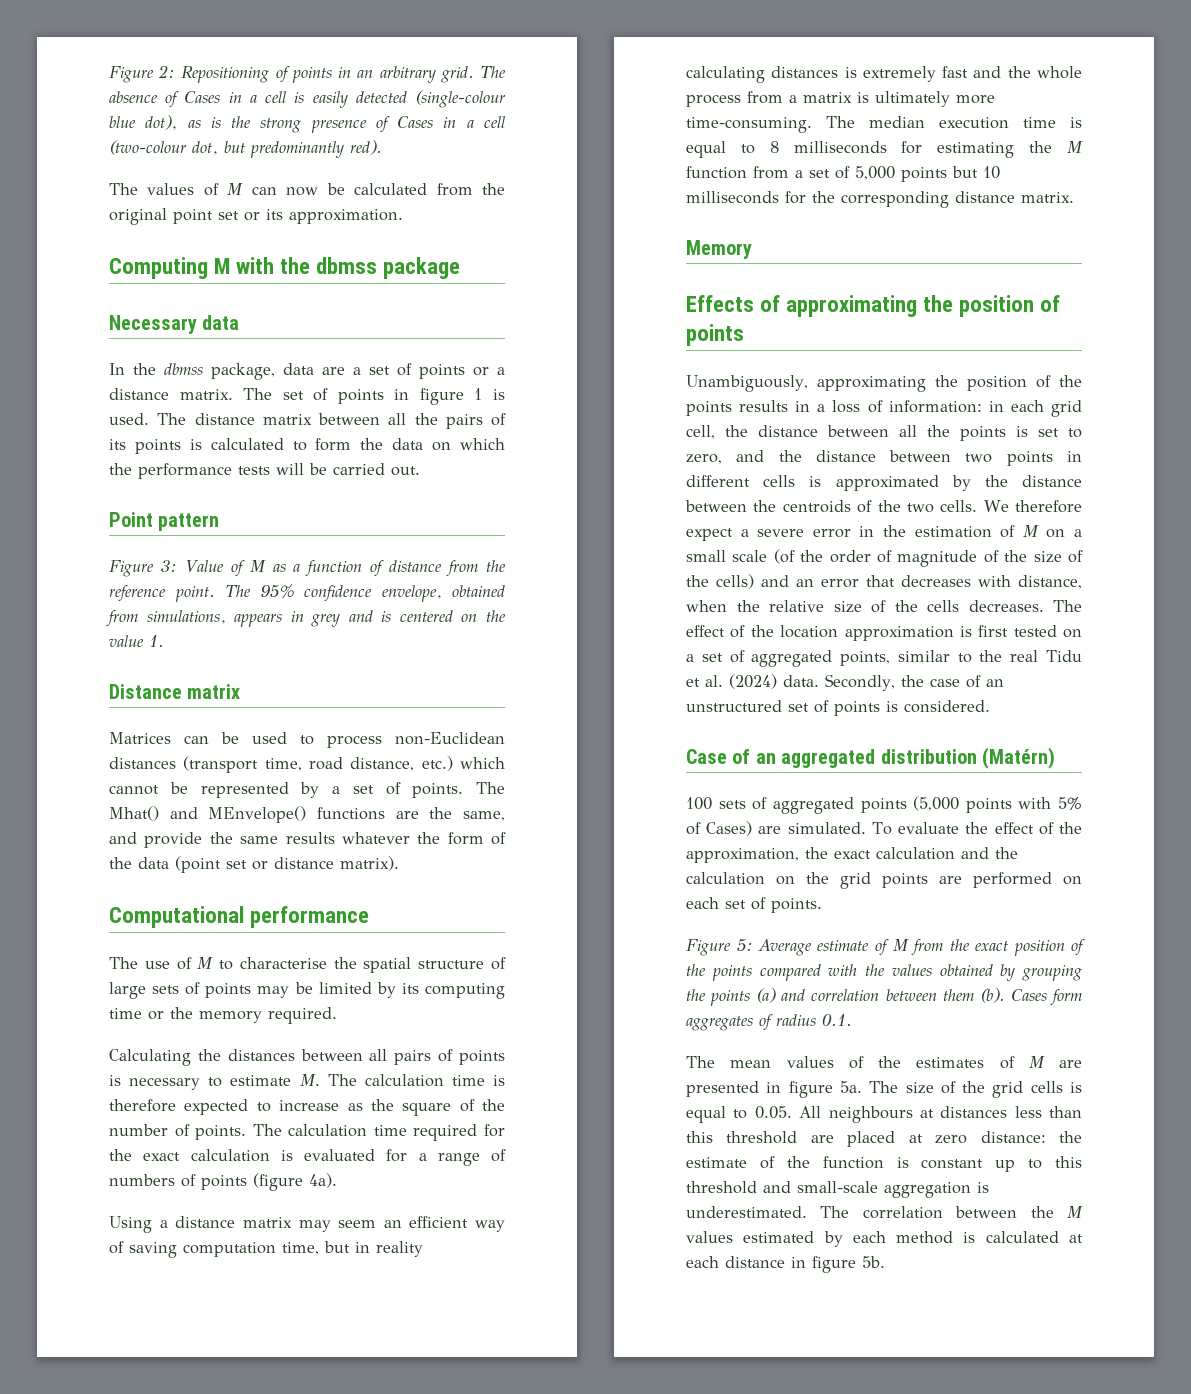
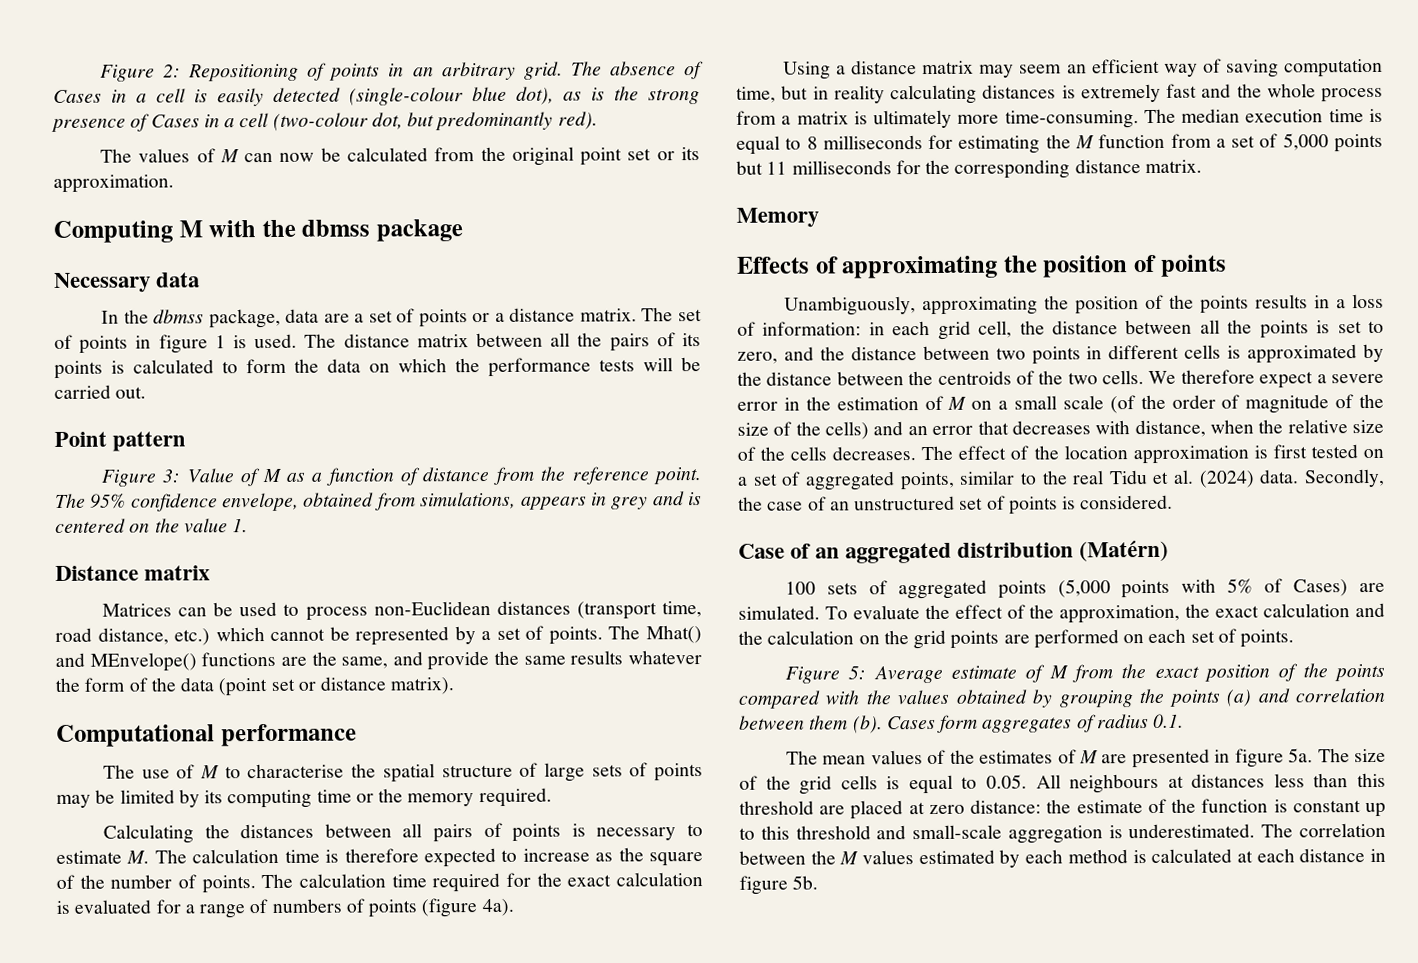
- The median execution time is equal to 8 milliseconds for estimating the M function from a set of 5,000 points but 10 milliseconds for the corresponding distance matrix.
+ The median execution time is equal to 8 milliseconds for estimating the M function from a set of 5,000 points but 11 milliseconds for the corresponding distance matrix.

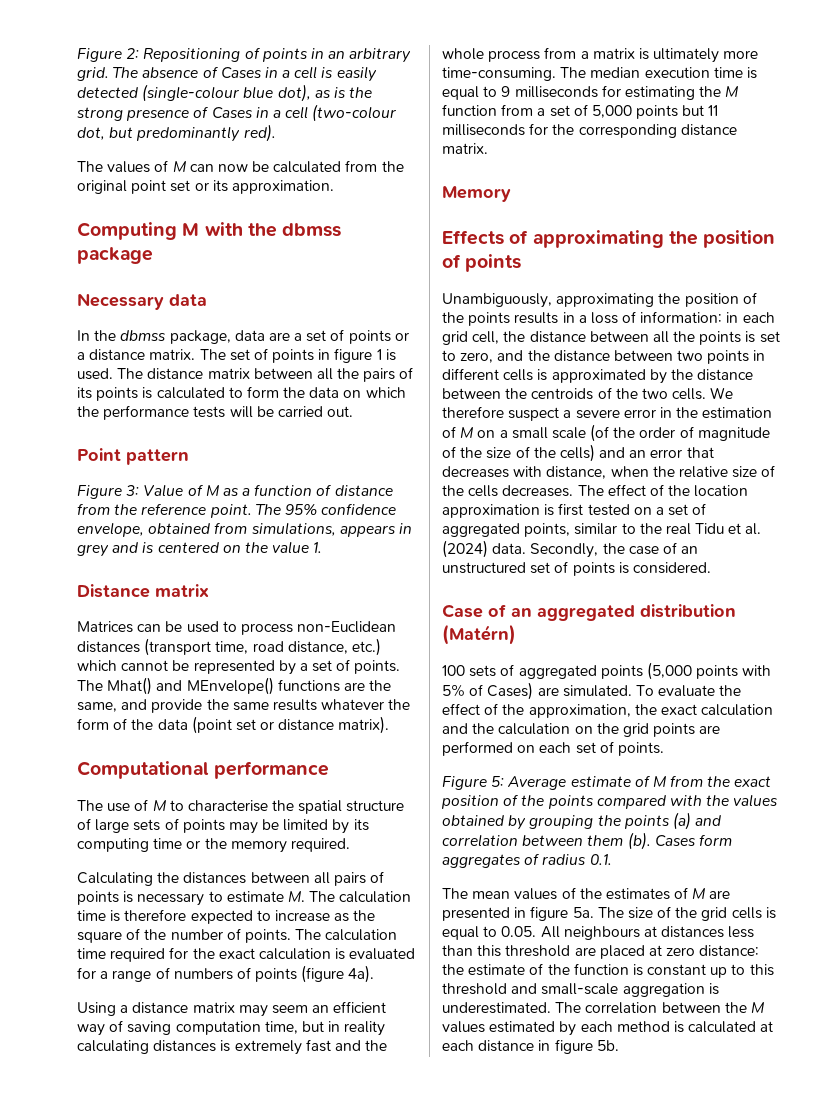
- The median execution time is equal to 8 milliseconds for estimating the M function from a set of 5,000 points but 11 milliseconds for the corresponding distance matrix.
+ The median execution time is equal to 9 milliseconds for estimating the M function from a set of 5,000 points but 11 milliseconds for the corresponding distance matrix.
- We therefore expect a severe error in the estimation of M on a small scale (of the order of magnitude of the size of the cells) and an error that decreases with distance, when the relative size of the cells decreases.
+ We therefore suspect a severe error in the estimation of M on a small scale (of the order of magnitude of the size of the cells) and an error that decreases with distance, when the relative size of the cells decreases.

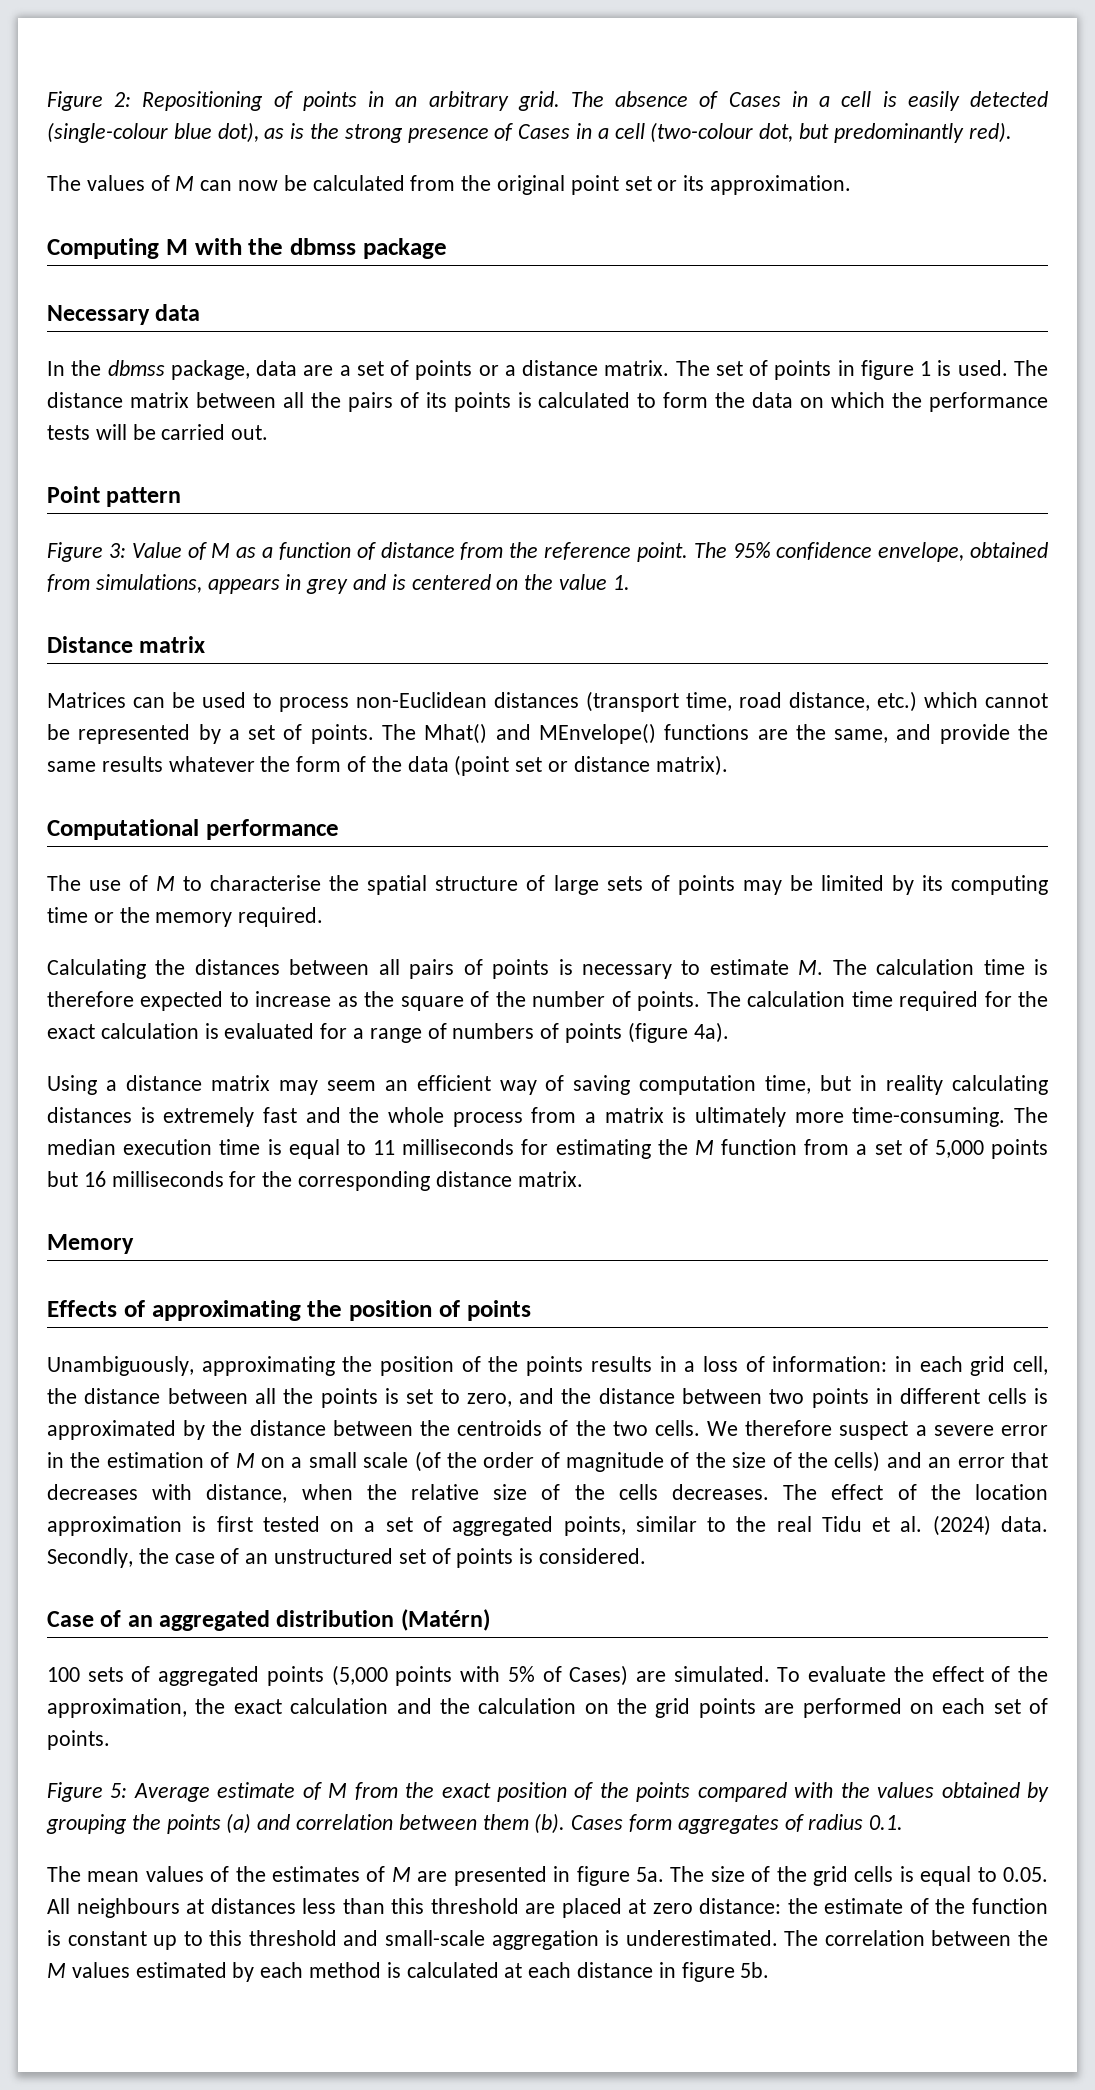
- The median execution time is equal to 9 milliseconds for estimating the M function from a set of 5,000 points but 11 milliseconds for the corresponding distance matrix.
+ The median execution time is equal to 11 milliseconds for estimating the M function from a set of 5,000 points but 16 milliseconds for the corresponding distance matrix.

